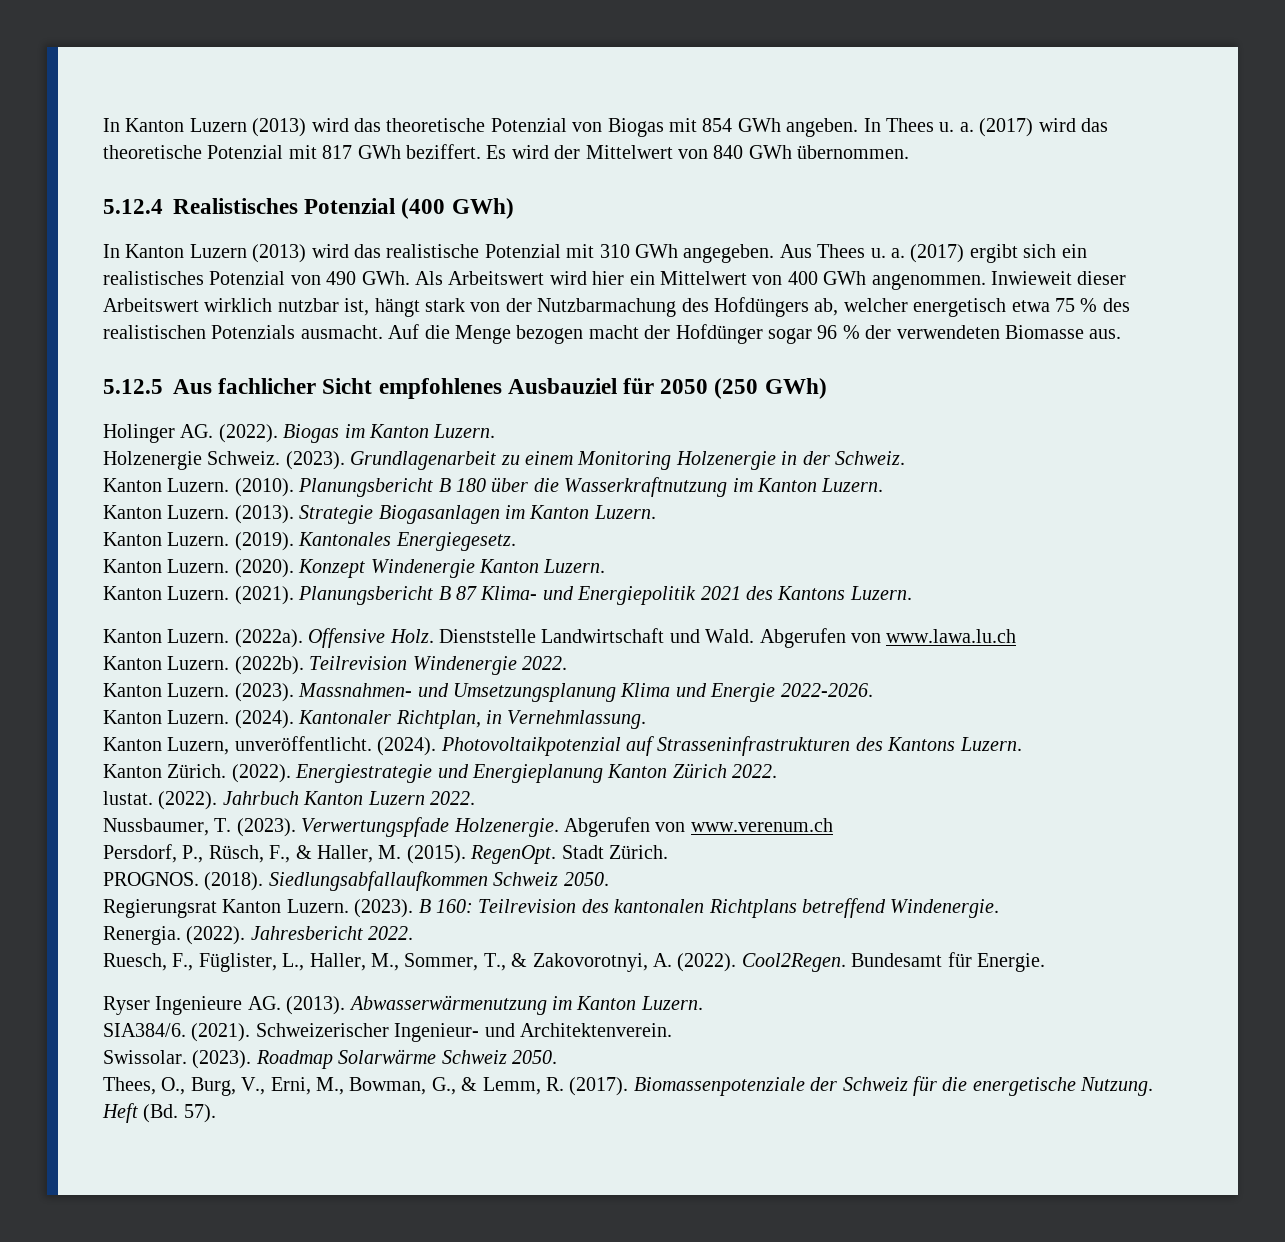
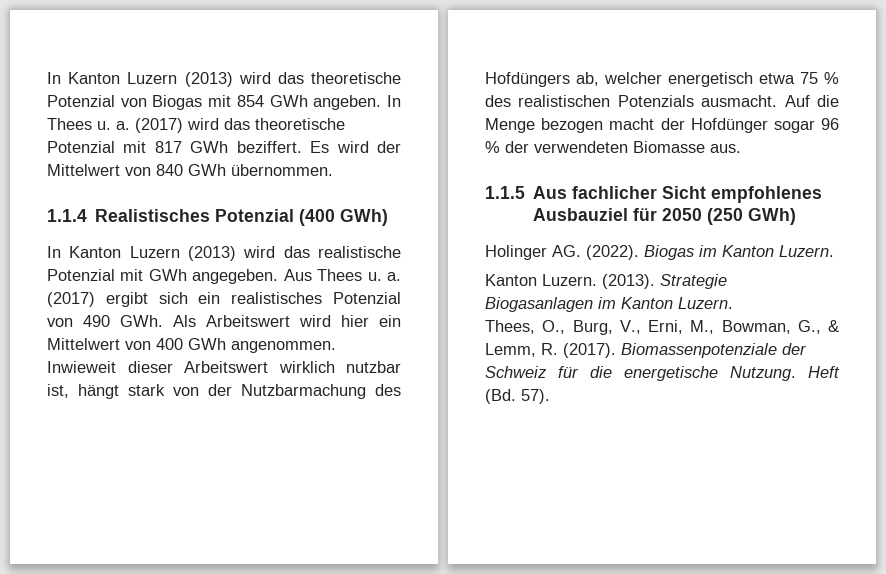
- 5.12.4 Realistisches Potenzial (400 GWh)
+ 1.1.4 Realistisches Potenzial (400 GWh)
- In Kanton Luzern (2013) wird das realistische Potenzial mit 310 GWh angegeben.
+ In Kanton Luzern (2013) wird das realistische Potenzial mit GWh angegeben.
- 5.12.5 Aus fachlicher Sicht empfohlenes Ausbauziel für 2050 (250 GWh)
+ 1.1.5 Aus fachlicher Sicht empfohlenes Ausbauziel für 2050 (250 GWh)
- Holzenergie Schweiz. (2023). Grundlagenarbeit zu einem Monitoring Holzenergie in der Schweiz.
- Kanton Luzern. (2010). Planungsbericht B 180 über die Wasserkraftnutzung im Kanton Luzern.
- Kanton Luzern. (2019). Kantonales Energiegesetz.
- Kanton Luzern. (2020). Konzept Windenergie Kanton Luzern.
- Kanton Luzern. (2021). Planungsbericht B 87 Klima- und Energiepolitik 2021 des Kantons Luzern.
- Kanton Luzern. (2022a). Offensive Holz. Dienststelle Landwirtschaft und Wald. Abgerufen von www.lawa.lu.ch
- Kanton Luzern. (2022b). Teilrevision Windenergie 2022.
- Kanton Luzern. (2023). Massnahmen- und Umsetzungsplanung Klima und Energie 2022-2026.
- Kanton Luzern. (2024). Kantonaler Richtplan, in Vernehmlassung.
- Kanton Luzern, unveröffentlicht. (2024). Photovoltaikpotenzial auf Strasseninfrastrukturen des Kantons Luzern.
- Kanton Zürich. (2022). Energiestrategie und Energieplanung Kanton Zürich 2022.
- lustat. (2022). Jahrbuch Kanton Luzern 2022.
- Nussbaumer, T. (2023). Verwertungspfade Holzenergie. Abgerufen von www.verenum.ch
- Persdorf, P., Rüsch, F., & Haller, M. (2015). RegenOpt. Stadt Zürich.
- PROGNOS. (2018). Siedlungsabfallaufkommen Schweiz 2050.
- Regierungsrat Kanton Luzern. (2023). B 160: Teilrevision des kantonalen Richtplans betreffend Windenergie.
- Renergia. (2022). Jahresbericht 2022.
- Ruesch, F., Füglister, L., Haller, M., Sommer, T., & Zakovorotnyi, A. (2022). Cool2Regen. Bundesamt für Energie.
- Ryser Ingenieure AG. (2013). Abwasserwärmenutzung im Kanton Luzern.
- SIA384/6. (2021). Schweizerischer Ingenieur- und Architektenverein.
- Swissolar. (2023). Roadmap Solarwärme Schweiz 2050.

